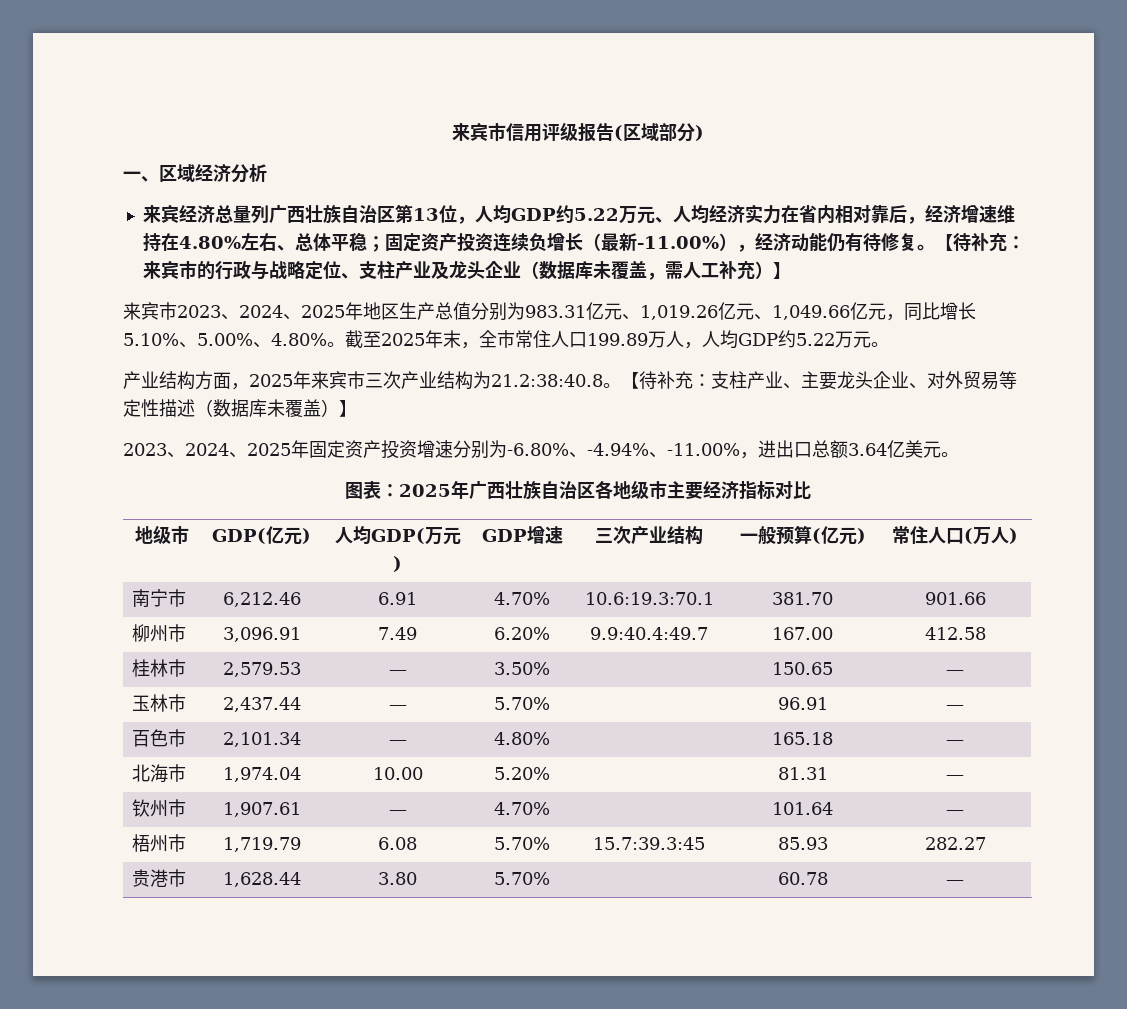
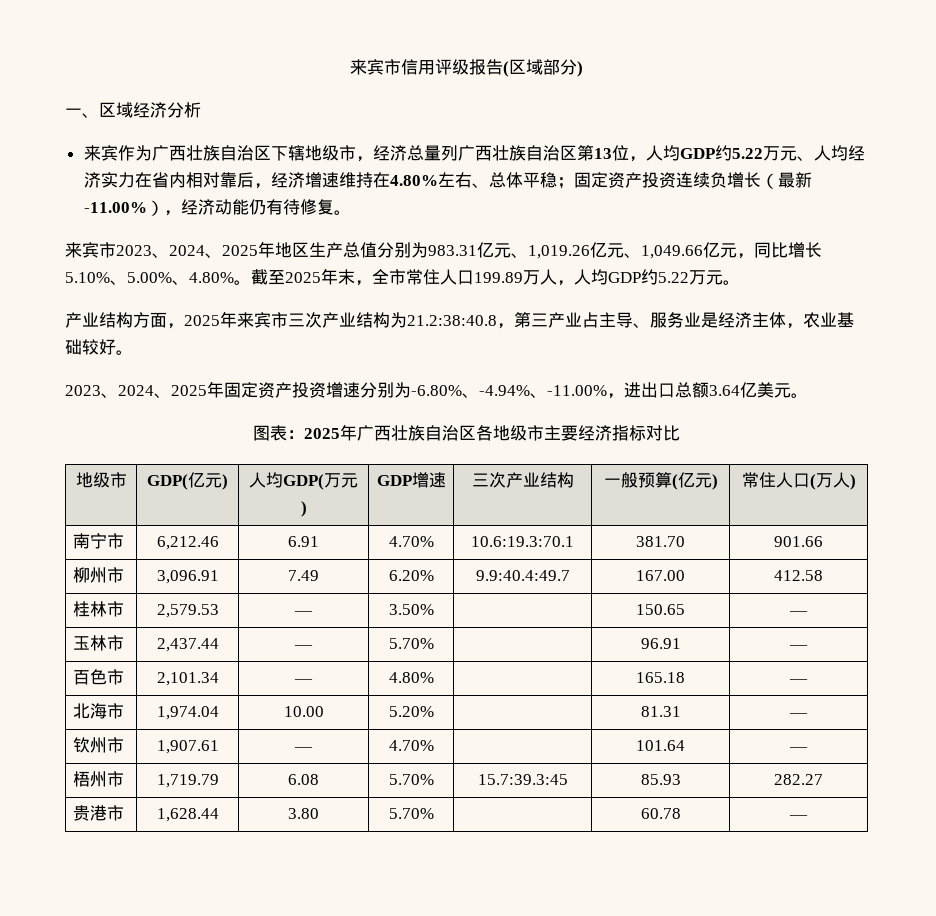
- 来宾经济总量列广西壮族自治区第13位，人均GDP约5.22万元、人均经济实力在省内相对靠后，经济增速维持在4.80%左右、总体平稳；固定资产投资连续负增长（最新-11.00%），经济动能仍有待修复。【待补充：来宾市的行政与战略定位、支柱产业及龙头企业（数据库未覆盖，需人工补充）】
+ 来宾作为广西壮族自治区下辖地级市，经济总量列广西壮族自治区第13位，人均GDP约5.22万元、人均经济实力在省内相对靠后，经济增速维持在4.80%左右、总体平稳；固定资产投资连续负增长（最新-11.00%），经济动能仍有待修复。
- 产业结构方面，2025年来宾市三次产业结构为21.2:38:40.8。【待补充：支柱产业、主要龙头企业、对外贸易等定性描述（数据库未覆盖）】
+ 产业结构方面，2025年来宾市三次产业结构为21.2:38:40.8，第三产业占主导、服务业是经济主体，农业基础较好。

